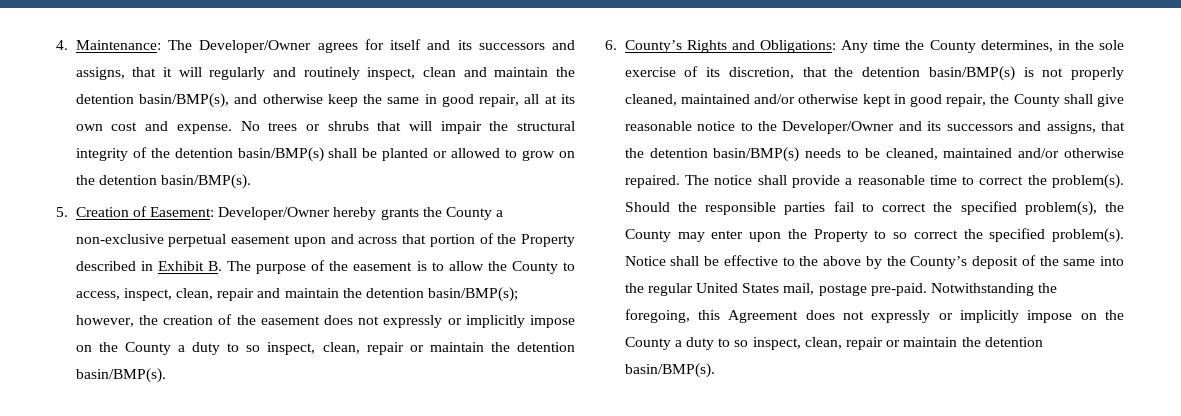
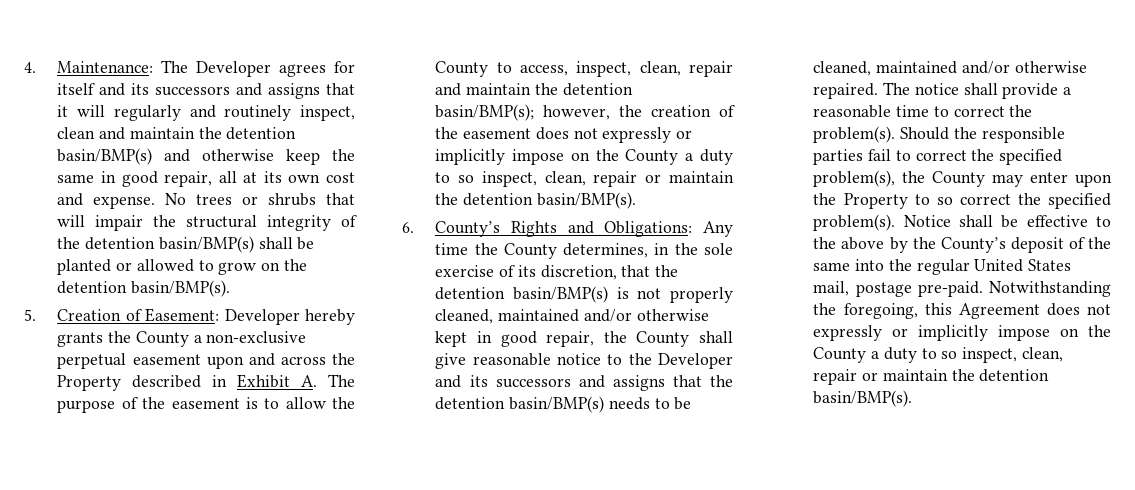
- 4. Maintenance: The Developer/Owner agrees for itself and its successors and assigns, that it will regularly and routinely inspect, clean and maintain the detention basin/BMP(s), and otherwise keep the same in good repair, all at its own cost and expense.
+ 4. Maintenance: The Developer agrees for itself and its successors and assigns that it will regularly and routinely inspect, clean and maintain the detention basin/BMP(s) and otherwise keep the same in good repair, all at its own cost and expense.
- Developer/Owner hereby grants the County a non-exclusive perpetual easement upon and across that portion of the Property described in Exhibit B. The purpose of the easement is to allow the County to access, inspect, clean, repair and maintain the detention basin/BMP(s);
+ Developer hereby grants the County a non-exclusive perpetual easement upon and across the Property described in Exhibit A. The purpose of the easement is to allow the County to access, inspect, clean, repair and maintain the detention basin/BMP(s);
- 6. County’s Rights and Obligations: Any time the County determines, in the sole exercise of its discretion, that the detention basin/BMP(s) is not properly cleaned, maintained and/or otherwise kept in good repair, the County shall give reasonable notice to the Developer/Owner and its successors and assigns, that the detention basin/BMP(s) needs to be cleaned, maintained and/or otherwise repaired.
+ 6. County’s Rights and Obligations: Any time the County determines, in the sole exercise of its discretion, that the detention basin/BMP(s) is not properly cleaned, maintained and/or otherwise kept in good repair, the County shall give reasonable notice to the Developer and its successors and assigns that the detention basin/BMP(s) needs to be cleaned, maintained and/or otherwise repaired.

